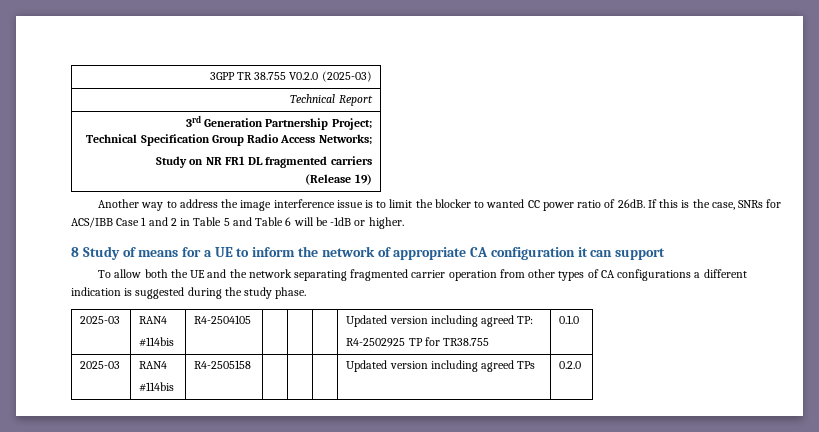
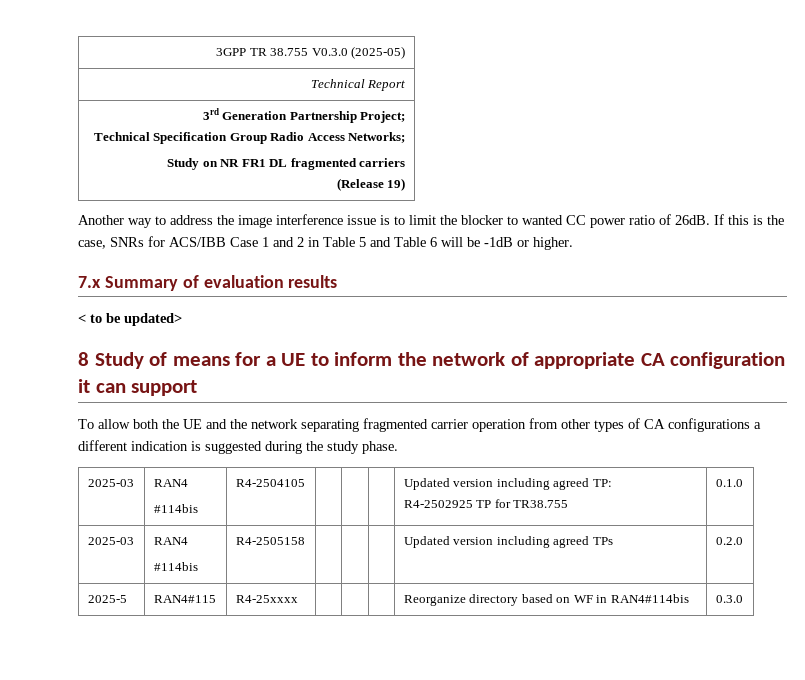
- 3GPP TR 38.755 V0.2.0 (2025-03)
+ 3GPP TR 38.755 V0.3.0 (2025-05)
+ 7.x Summary of evaluation results
+ < to be updated>
+ 2025-5 | RAN4#115 | R4-25xxxx | | | | Reorganize directory based on WF in RAN4#114bis | 0.3.0

